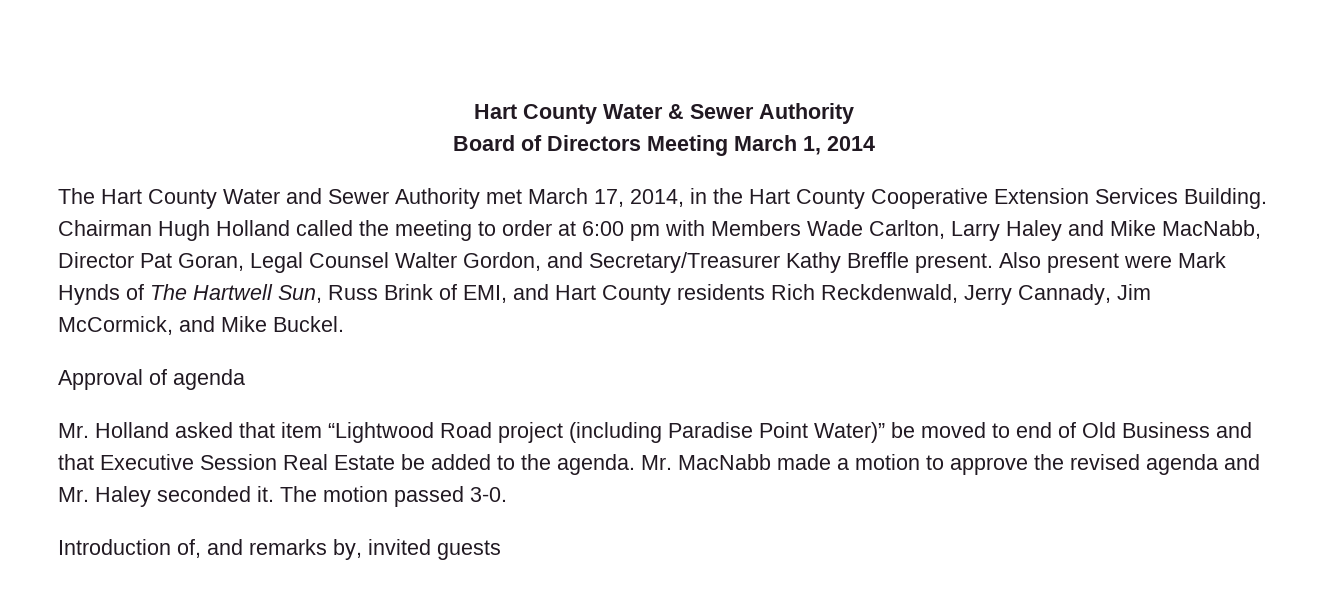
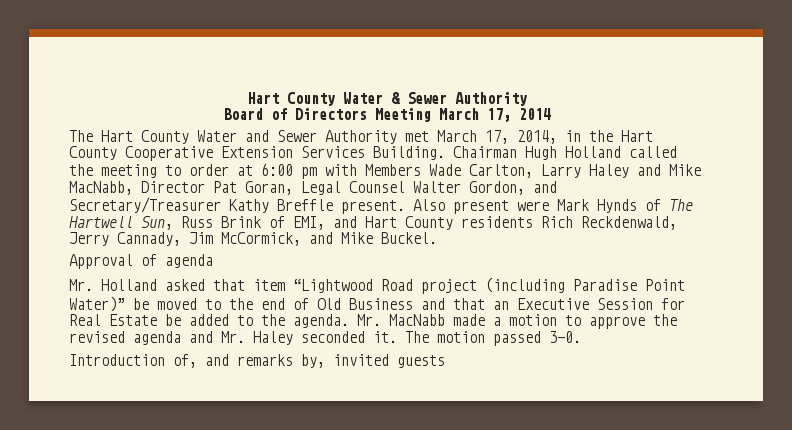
- Board of Directors Meeting March 1, 2014
+ Board of Directors Meeting March 17, 2014
- Mr. Holland asked that item “Lightwood Road project (including Paradise Point Water)” be moved to end of Old Business and that Executive Session Real Estate be added to the agenda.
+ Mr. Holland asked that item “Lightwood Road project (including Paradise Point Water)” be moved to the end of Old Business and that an Executive Session for Real Estate be added to the agenda.

